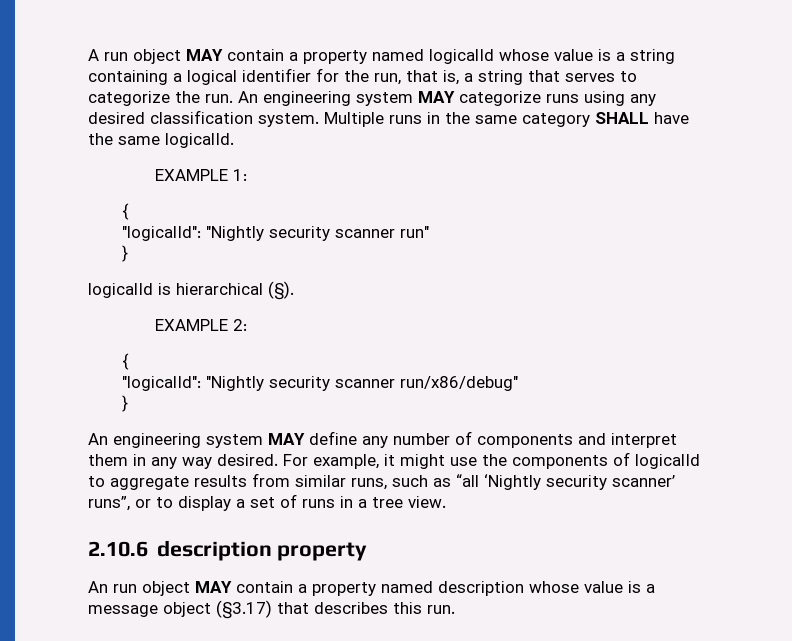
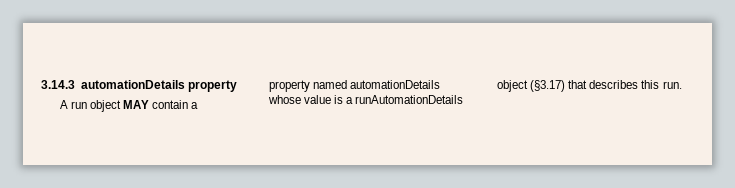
+ 3.14.3 automationDetails property
- A run object MAY contain a property named logicalId whose value is a string containing a logical identifier for the run, that is, a string that serves to categorize the run. An engineering system MAY categorize runs using any desired classification system. Multiple runs in the same category SHALL have the same logicalId.
- EXAMPLE 1:
- {
- "logicalId": "Nightly security scanner run"
- }
- logicalId is hierarchical (§).
- EXAMPLE 2:
- {
- "logicalId": "Nightly security scanner run/x86/debug"
- }
- An engineering system MAY define any number of components and interpret them in any way desired. For example, it might use the components of logicalId to aggregate results from similar runs, such as “all ‘Nightly security scanner’ runs”, or to display a set of runs in a tree view.
- 2.10.6 description property
- An run object MAY contain a property named description whose value is a message object (§3.17) that describes this run.
+ A run object MAY contain a property named automationDetails whose value is a runAutomationDetails object (§3.17) that describes this run.

